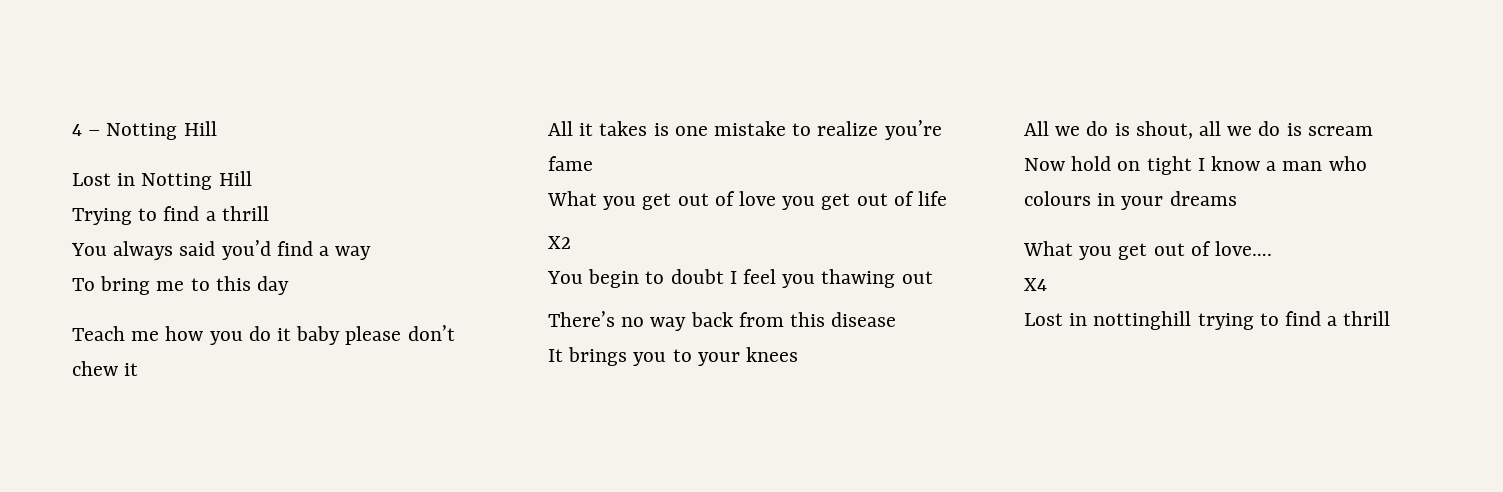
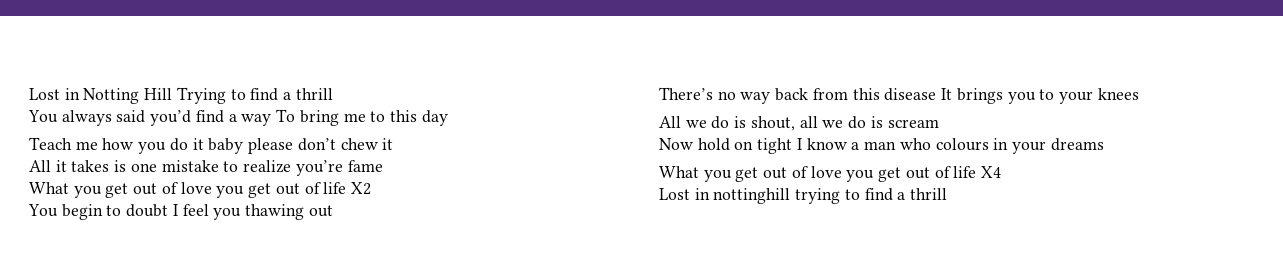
- 4 – Notting Hill
- Lost in Notting Hill
- Trying to find a thrill
+ Lost in Notting Hill Trying to find a thrill
- You always said you’d find a way
- To bring me to this day
+ You always said you’d find a way To bring me to this day
- What you get out of love you get out of life
- X2
+ What you get out of love you get out of life X2
- There’s no way back from this disease
- It brings you to your knees
+ There’s no way back from this disease It brings you to your knees
- What you get out of love….
- X4
+ What you get out of love you get out of life X4

